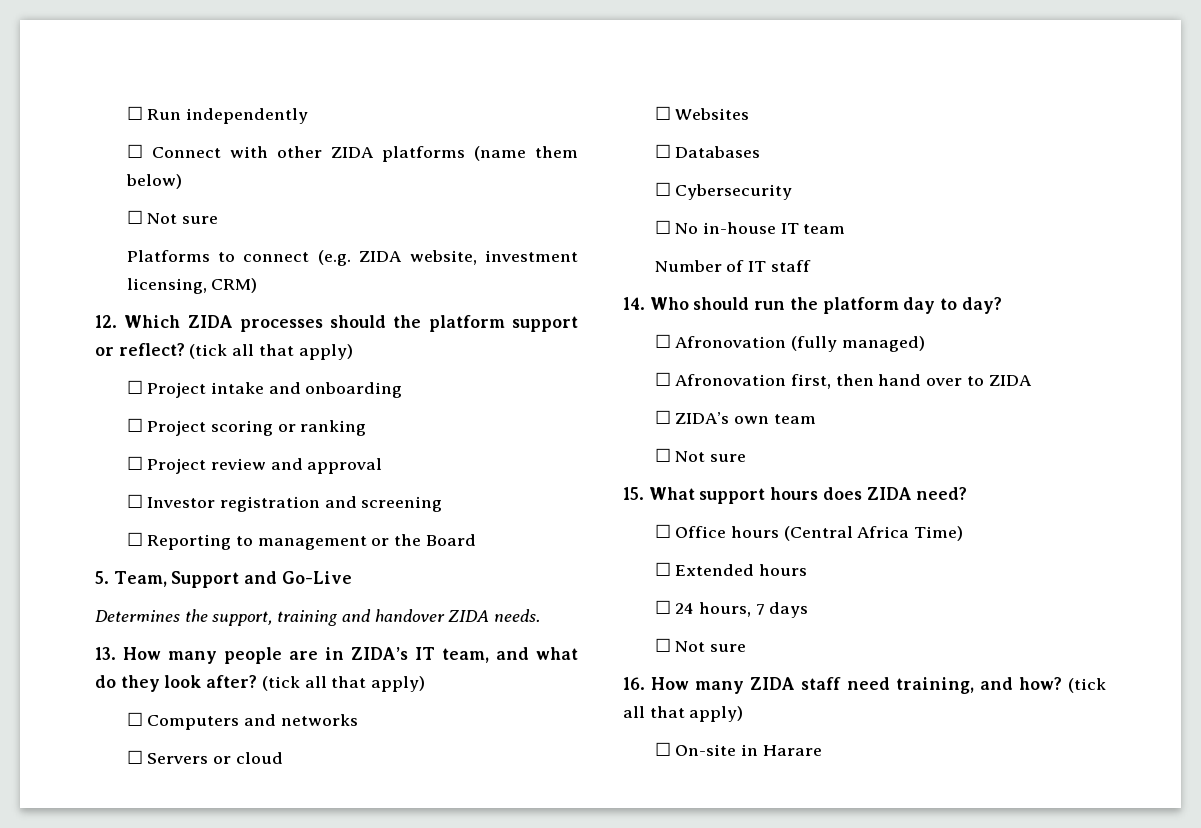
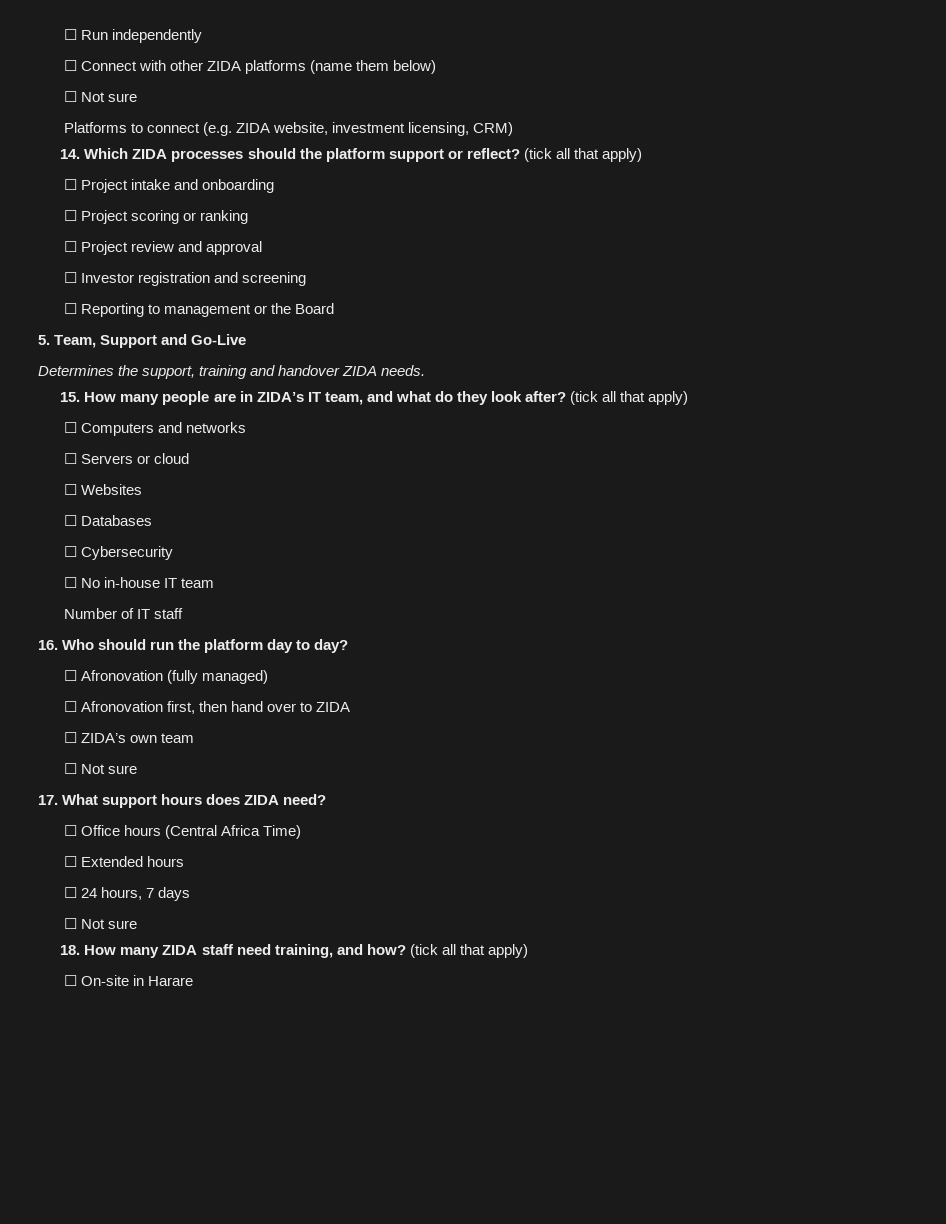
- 12. Which ZIDA processes should the platform support or reflect?
+ 14. Which ZIDA processes should the platform support or reflect?
- 13. How many people are in ZIDA’s IT team, and what do they look after?
+ 15. How many people are in ZIDA’s IT team, and what do they look after?
- 14. Who should run the platform day to day?
+ 16. Who should run the platform day to day?
- 15. What support hours does ZIDA need?
+ 17. What support hours does ZIDA need?
- 16. How many ZIDA staff need training, and how?
+ 18. How many ZIDA staff need training, and how?

